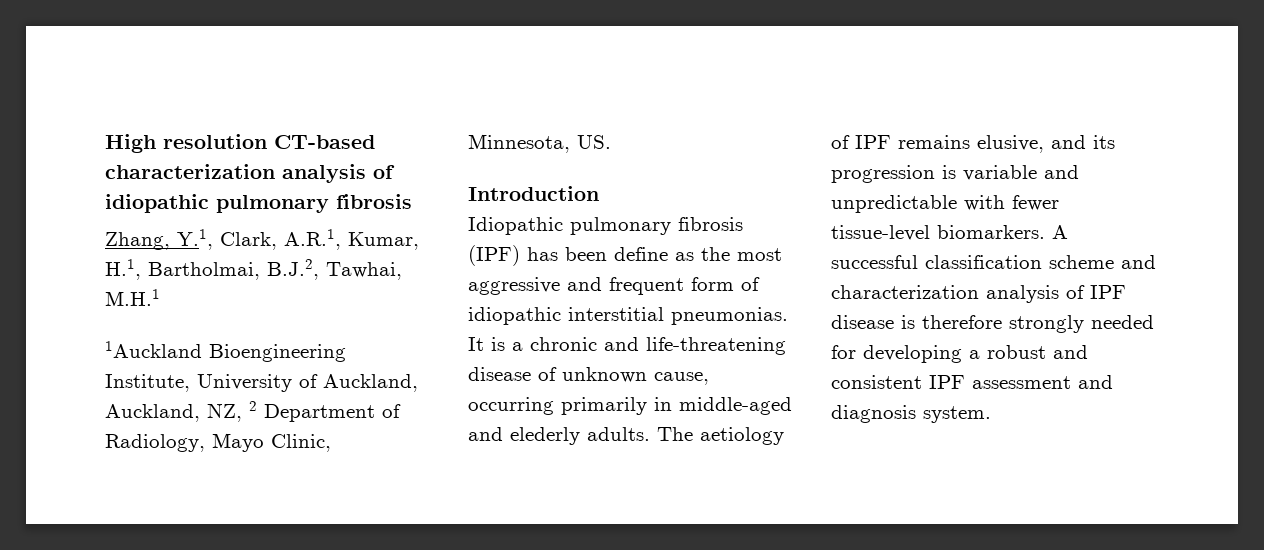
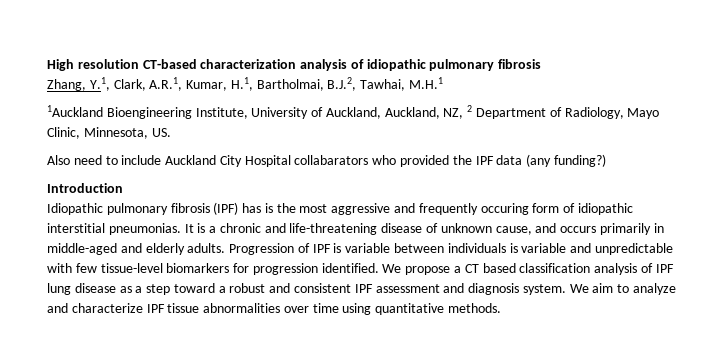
+ Also need to include Auckland City Hospital collabarators who provided the IPF data (any funding?)
- Idiopathic pulmonary fibrosis (IPF) has been define as the most aggressive and frequent form of idiopathic interstitial pneumonias.
+ Idiopathic pulmonary fibrosis (IPF) has is the most aggressive and frequently occuring form of idiopathic interstitial pneumonias.
- It is a chronic and life-threatening disease of unknown cause, occurring primarily in middle-aged and elederly adults. The aetiology of IPF remains elusive, and its progression is variable and unpredictable with fewer tissue-level biomarkers. A successful classification scheme and characterization analysis of IPF disease is therefore strongly needed for developing a robust and consistent IPF assessment and diagnosis system.
+ It is a chronic and life-threatening disease of unknown cause, and occurs primarily in middle-aged and elderly adults. Progression of IPF is variable between individuals is variable and unpredictable with few tissue-level biomarkers for progression identified. We propose a CT based classification analysis of IPF lung disease as a step toward a robust and consistent IPF assessment and diagnosis system.
+ We aim to analyze and characterize IPF tissue abnormalities over time using quantitative methods.

